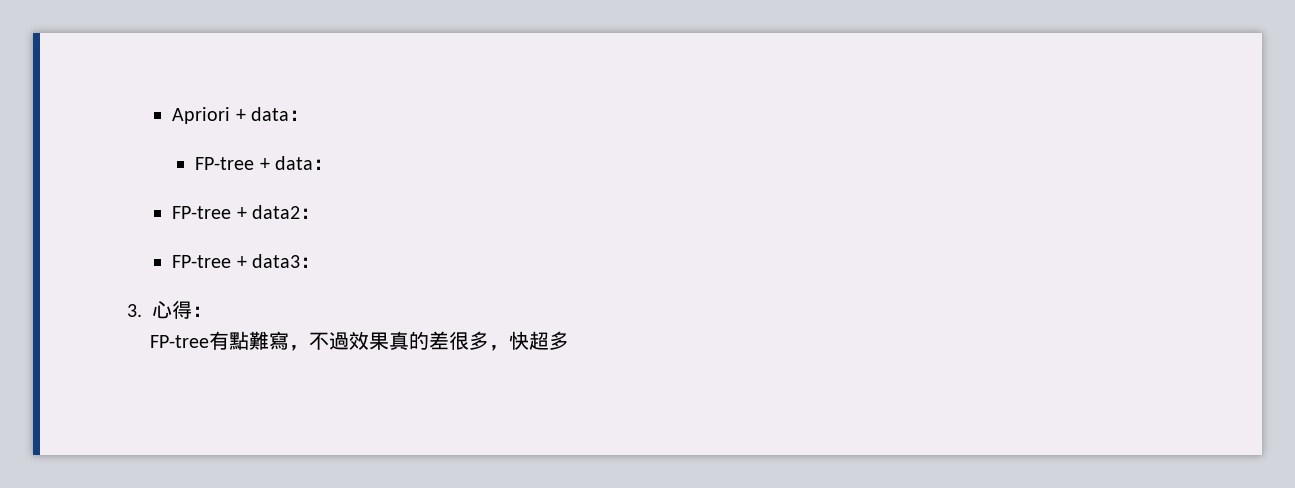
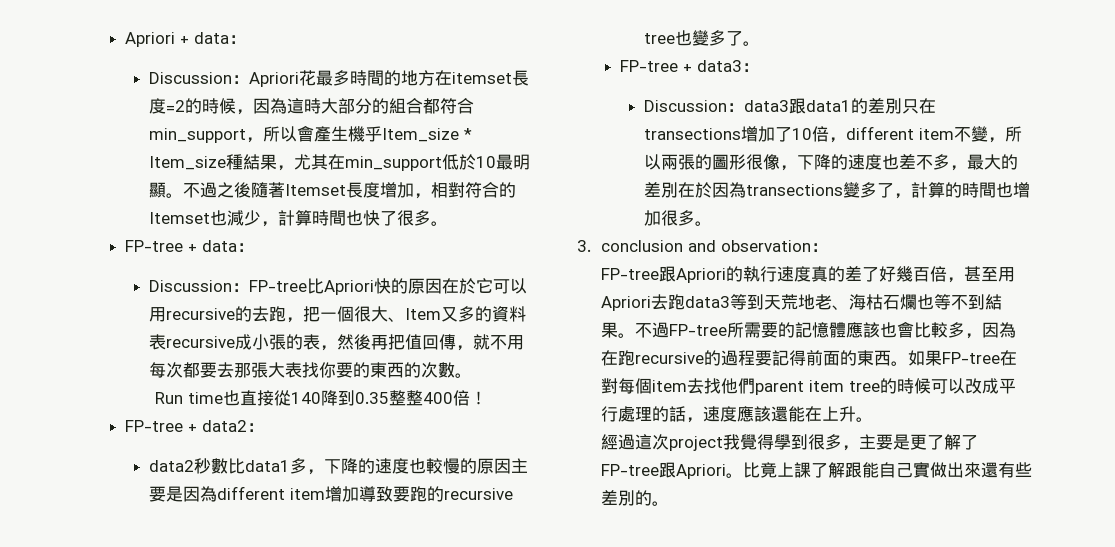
+ Discussion：Apriori花最多時間的地方在itemset長度=2的時候，因為這時大部分的組合都符合min_support，所以會產生機乎Item_size * Item_size種結果，尤其在min_support低於10最明顯。不過之後隨著Itemset長度增加，相對符合的Itemset也減少，計算時間也快了很多。
  FP-tree + data：
+ Discussion：FP-tree比Apriori快的原因在於它可以用recursive的去跑，把一個很大、Item又多的資料表recursive成小張的表，然後再把值回傳，就不用每次都要去那張大表找你要的東西的次數。
+ Run time也直接從140降到0.35整整400倍！
  FP-tree + data2：
+ data2秒數比data1多，下降的速度也較慢的原因主要是因為different item增加導致要跑的recursive tree也變多了。
  FP-tree + data3：
- 3.心得：
- FP-tree有點難寫，不過效果真的差很多，快超多
+ Discussion：data3跟data1的差別只在transections增加了10倍，different item不變，所以兩張的圖形很像，下降的速度也差不多，最大的差別在於因為transections變多了，計算的時間也增加很多。
+ 3. conclusion and observation：
+ FP-tree跟Apriori的執行速度真的差了好幾百倍，甚至用Apriori去跑data3等到天荒地老、海枯石爛也等不到結果。不過FP-tree所需要的記憶體應該也會比較多，因為在跑recursive的過程要記得前面的東西。如果FP-tree在對每個item去找他們parent item tree的時候可以改成平行處理的話，速度應該還能在上升。
+ 經過這次project我覺得學到很多，主要是更了解了FP-tree跟Apriori。比竟上課了解跟能自己實做出來還有些差別的。

